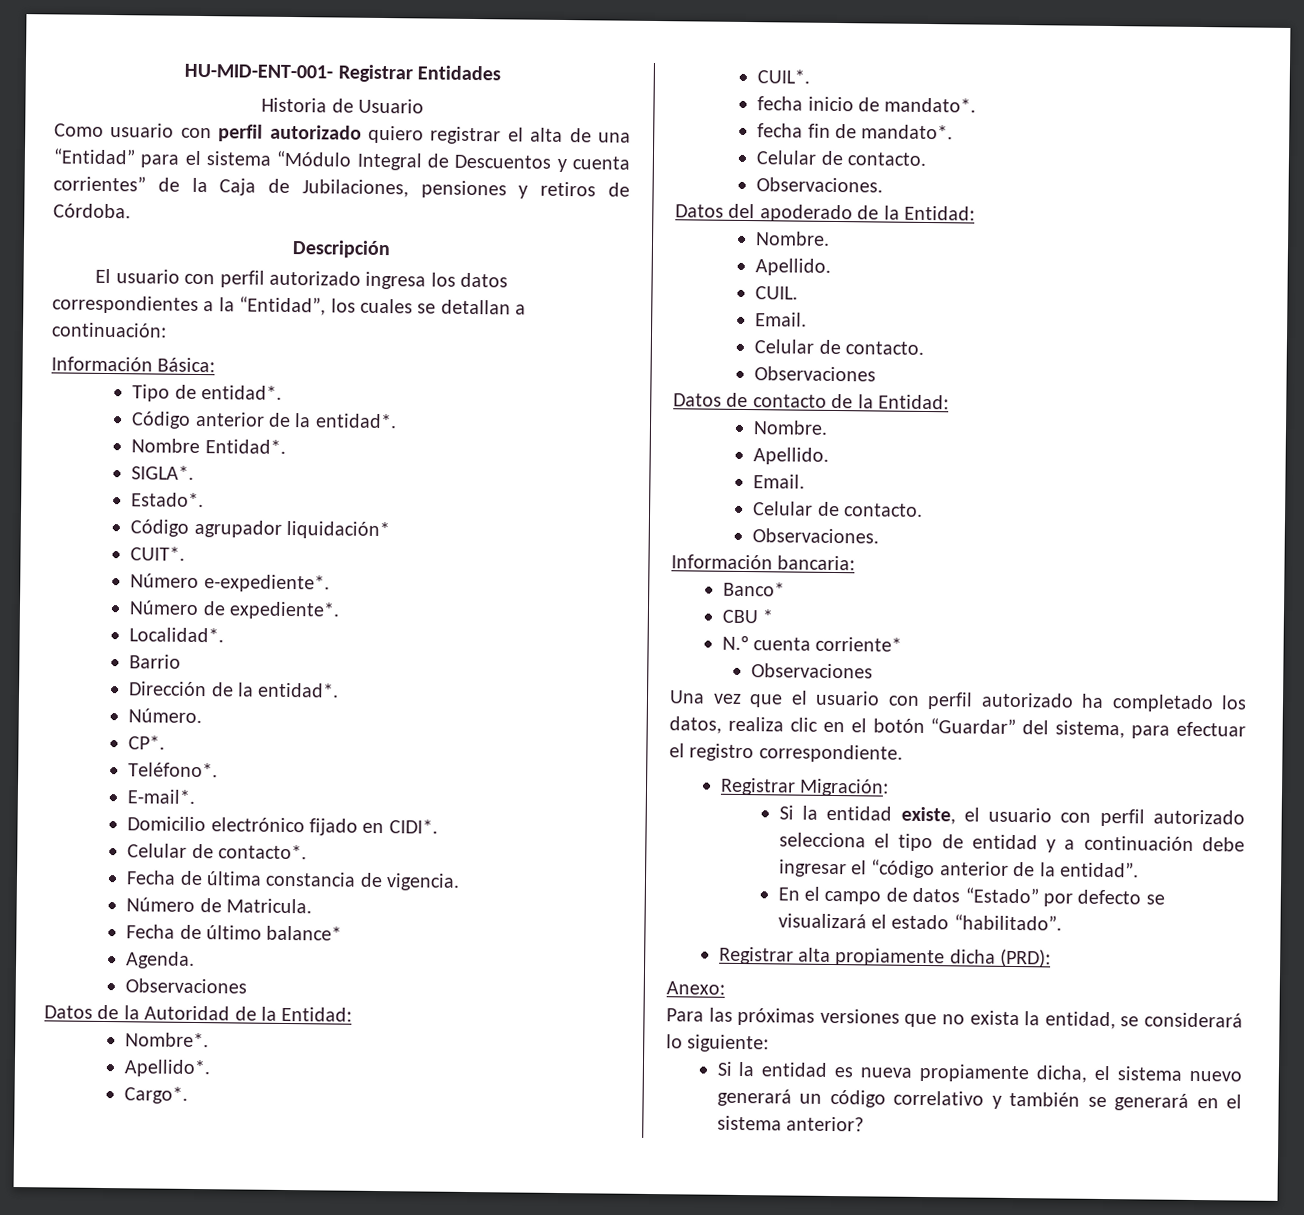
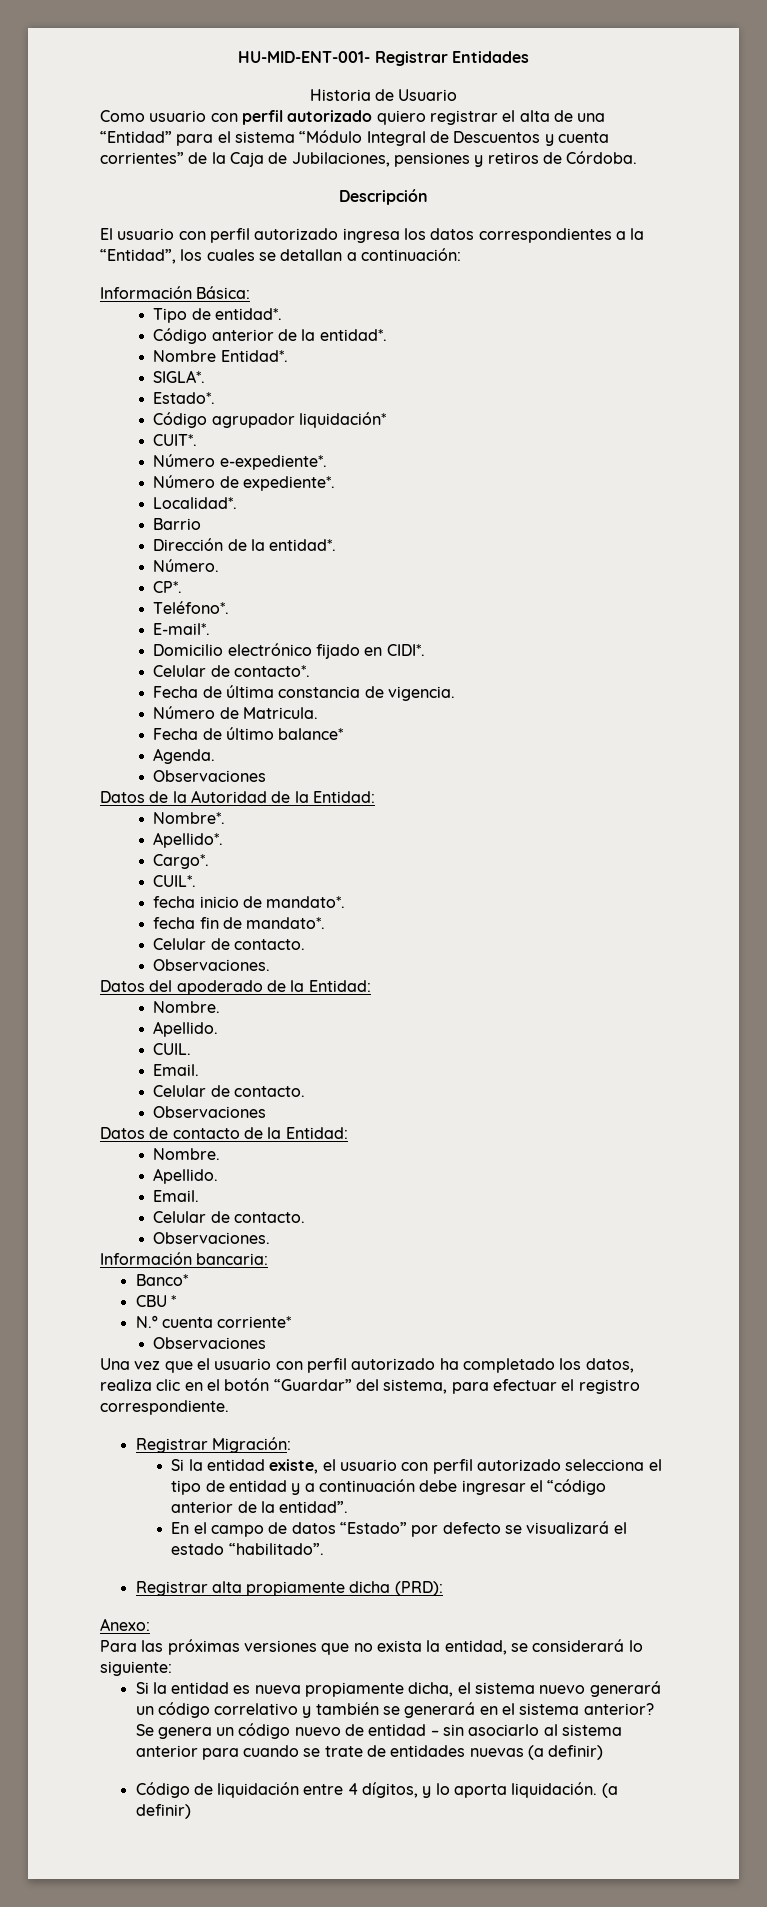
+ Se genera un código nuevo de entidad – sin asociarlo al sistema anterior para cuando se trate de entidades nuevas (a definir)
+ Código de liquidación entre 4 dígitos, y lo aporta liquidación. (a definir)

